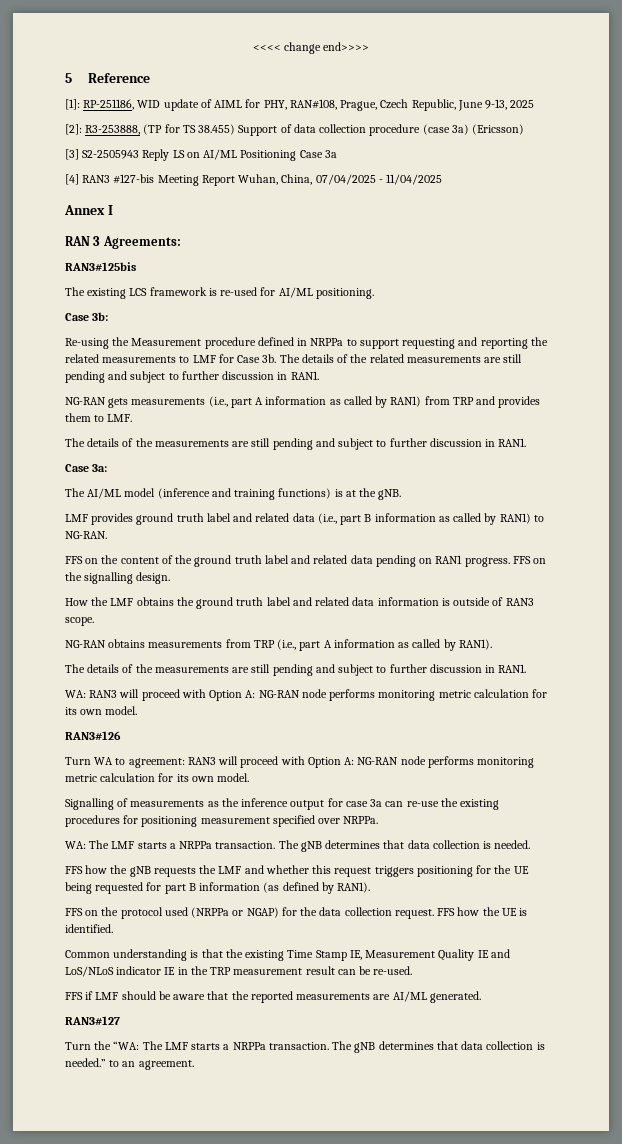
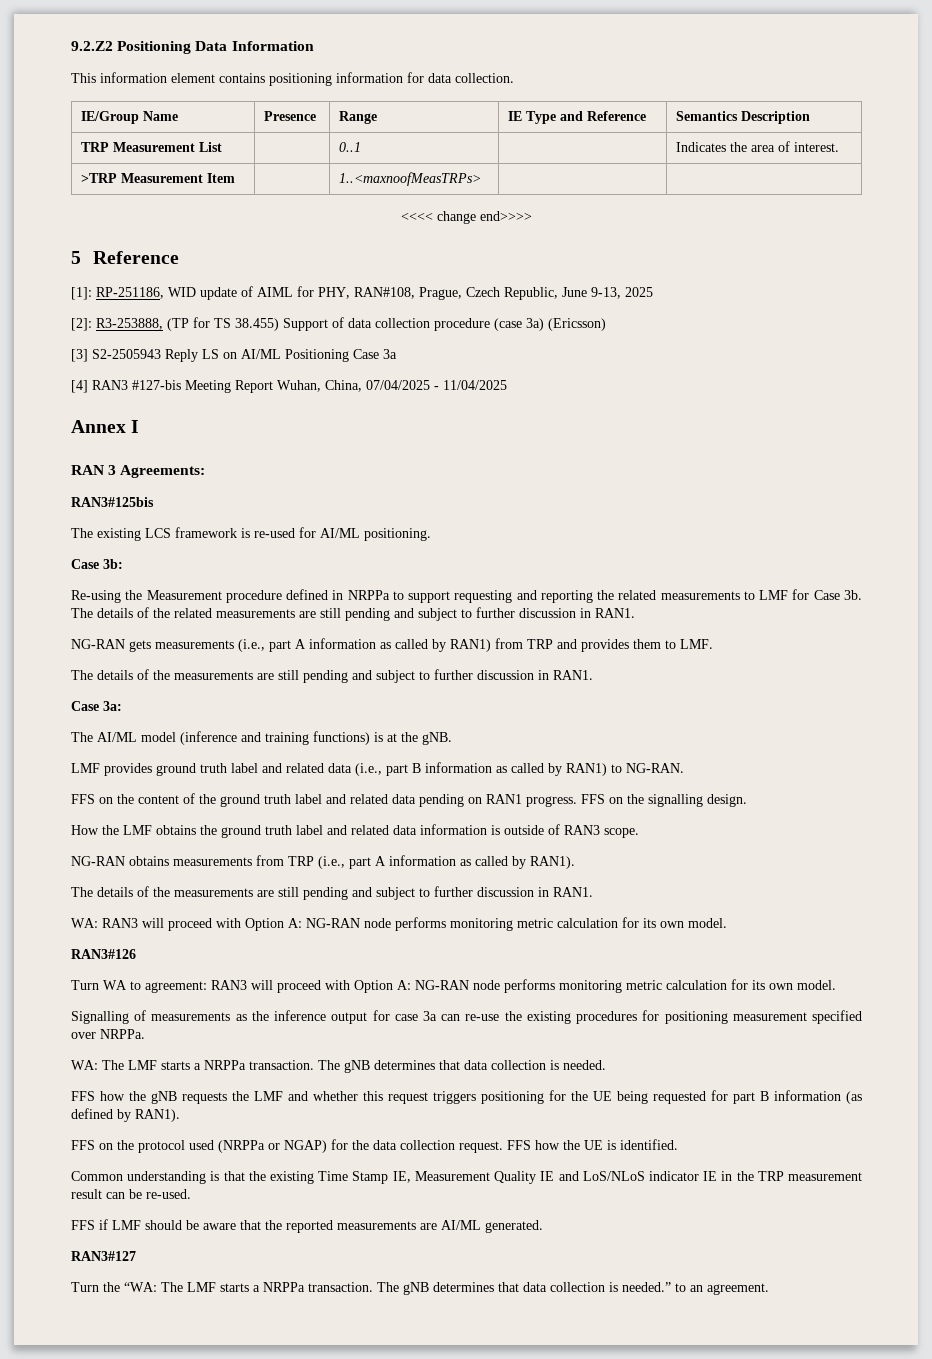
+ 9.2.Z2 Positioning Data Information
+ This information element contains positioning information for data collection.
+ IE/Group Name | Presence | Range | IE Type and Reference | Semantics Description
+ TRP Measurement List | | 0..1 | | Indicates the area of interest.
+ >TRP Measurement Item | | 1..<maxnoofMeasTRPs> | |

